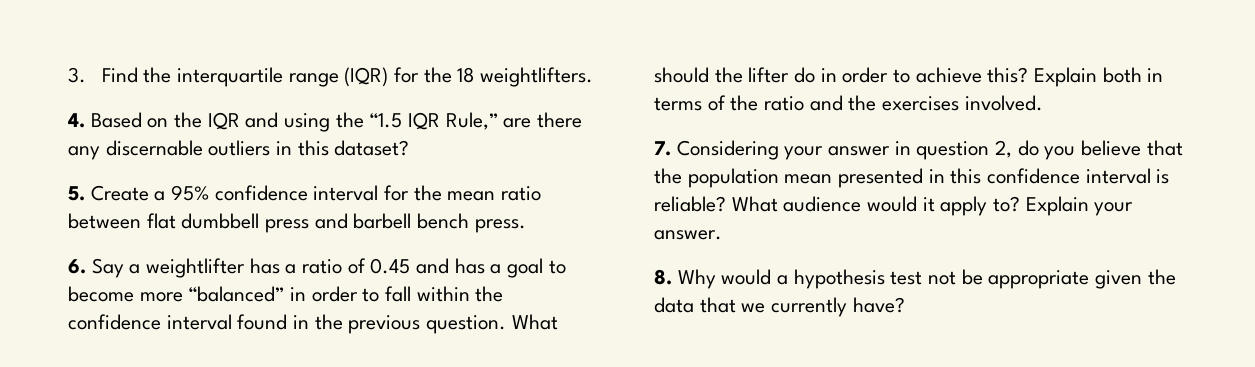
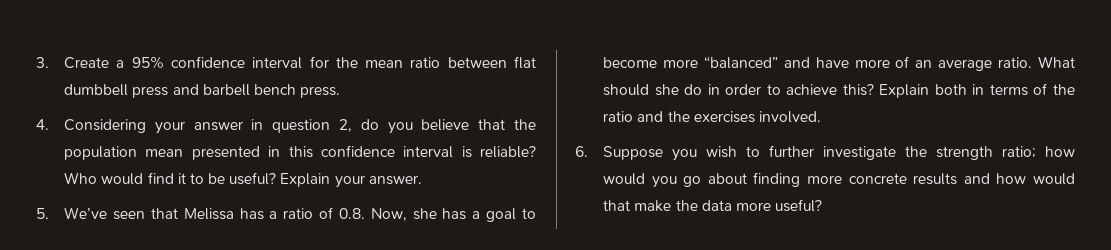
- 3. Find the interquartile range (IQR) for the 18 weightlifters.
- 4. Based on the IQR and using the “1.5 IQR Rule,” are there any discernable outliers in this dataset?
- 5. Create a 95% confidence interval for the mean ratio between flat dumbbell press and barbell bench press.
+ 3. Create a 95% confidence interval for the mean ratio between flat dumbbell press and barbell bench press.
- 6. Say a weightlifter has a ratio of 0.45 and has a goal to become more “balanced” in order to fall within the confidence interval found in the previous question. What should the lifter do in order to achieve this? Explain both in terms of the ratio and the exercises involved.
- 7. Considering your answer in question 2, do you believe that the population mean presented in this confidence interval is reliable?
+ 4. Considering your answer in question 2, do you believe that the population mean presented in this confidence interval is reliable?
- What audience would it apply to? Explain your answer.
- 8. Why would a hypothesis test not be appropriate given the data that we currently have?
+ Who would find it to be useful? Explain your answer.
+ 5. We’ve seen that Melissa has a ratio of 0.8. Now, she has a goal to become more “balanced” and have more of an average ratio. What should she do in order to achieve this? Explain both in terms of the ratio and the exercises involved.
+ 6. Suppose you wish to further investigate the strength ratio; how would you go about finding more concrete results and how would that make the data more useful?

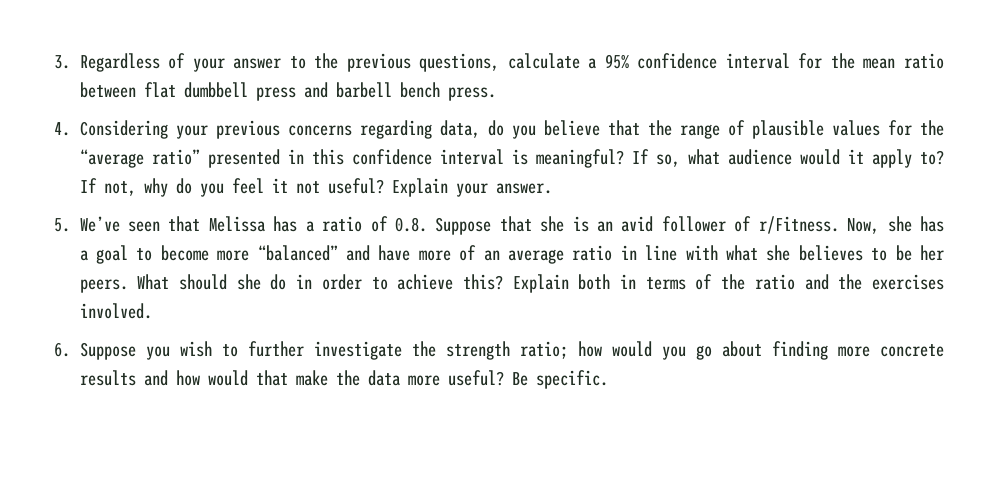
- 3. Create a 95% confidence interval for the mean ratio between flat dumbbell press and barbell bench press.
+ 3. Regardless of your answer to the previous questions, calculate a 95% confidence interval for the mean ratio between flat dumbbell press and barbell bench press.
- 4. Considering your answer in question 2, do you believe that the population mean presented in this confidence interval is reliable? Who would find it to be useful?
+ 4. Considering your previous concerns regarding data, do you believe that the range of plausible values for the “average ratio” presented in this confidence interval is meaningful? If so, what audience would it apply to? If not, why do you feel it not useful?
- 5. We’ve seen that Melissa has a ratio of 0.8. Now, she has a goal to become more “balanced” and have more of an average ratio.
+ 5. We’ve seen that Melissa has a ratio of 0.8. Suppose that she is an avid follower of r/Fitness. Now, she has a goal to become more “balanced” and have more of an average ratio in line with what she believes to be her peers.
+ Be specific.

